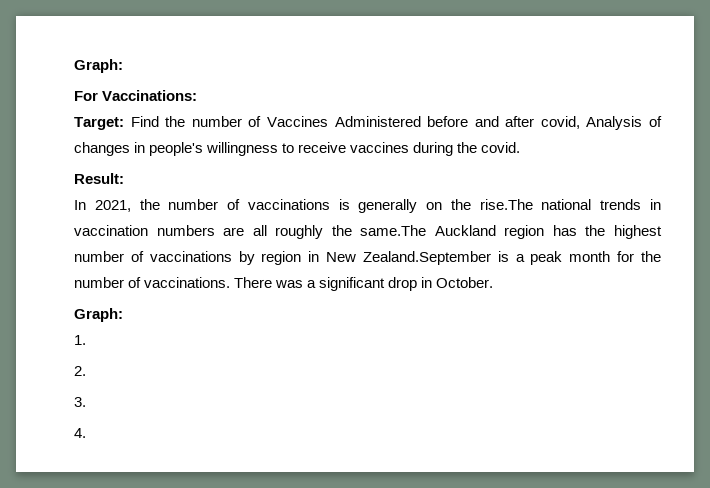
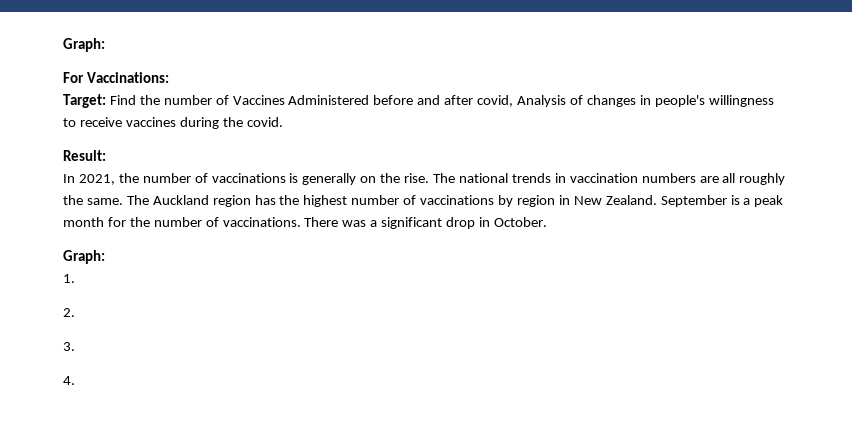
- In 2021, the number of vaccinations is generally on the rise.The national trends in vaccination numbers are all roughly the same.The Auckland region has the highest number of vaccinations by region in New Zealand.September is a peak month for the number of vaccinations.
+ In 2021, the number of vaccinations is generally on the rise. The national trends in vaccination numbers are all roughly the same. The Auckland region has the highest number of vaccinations by region in New Zealand. September is a peak month for the number of vaccinations.

